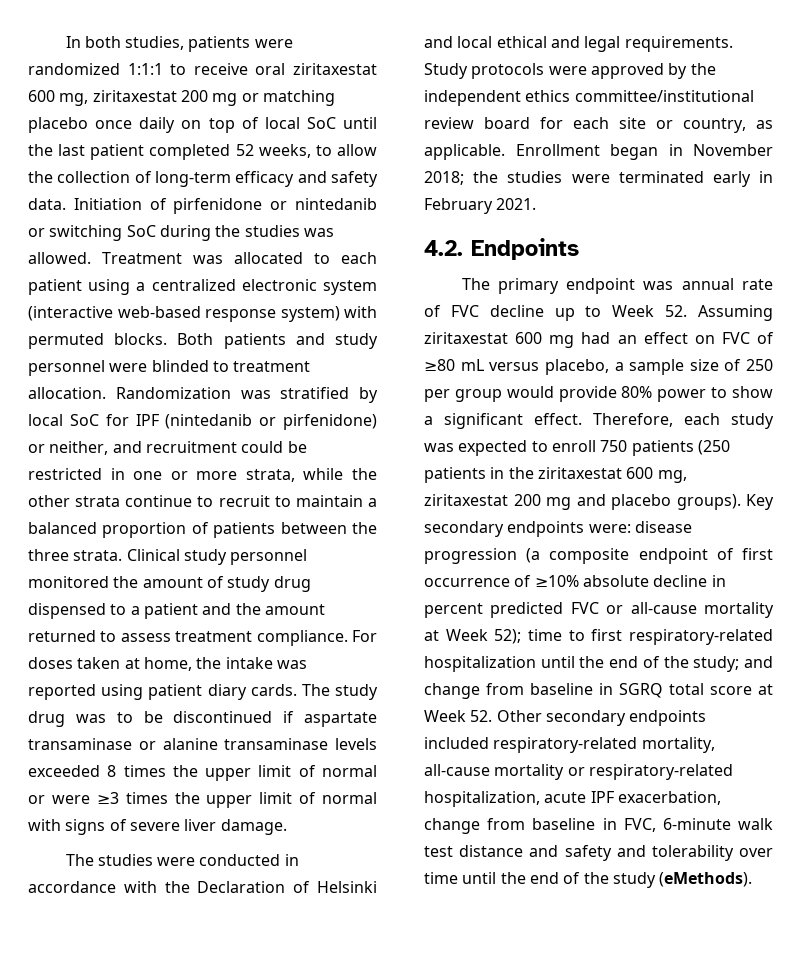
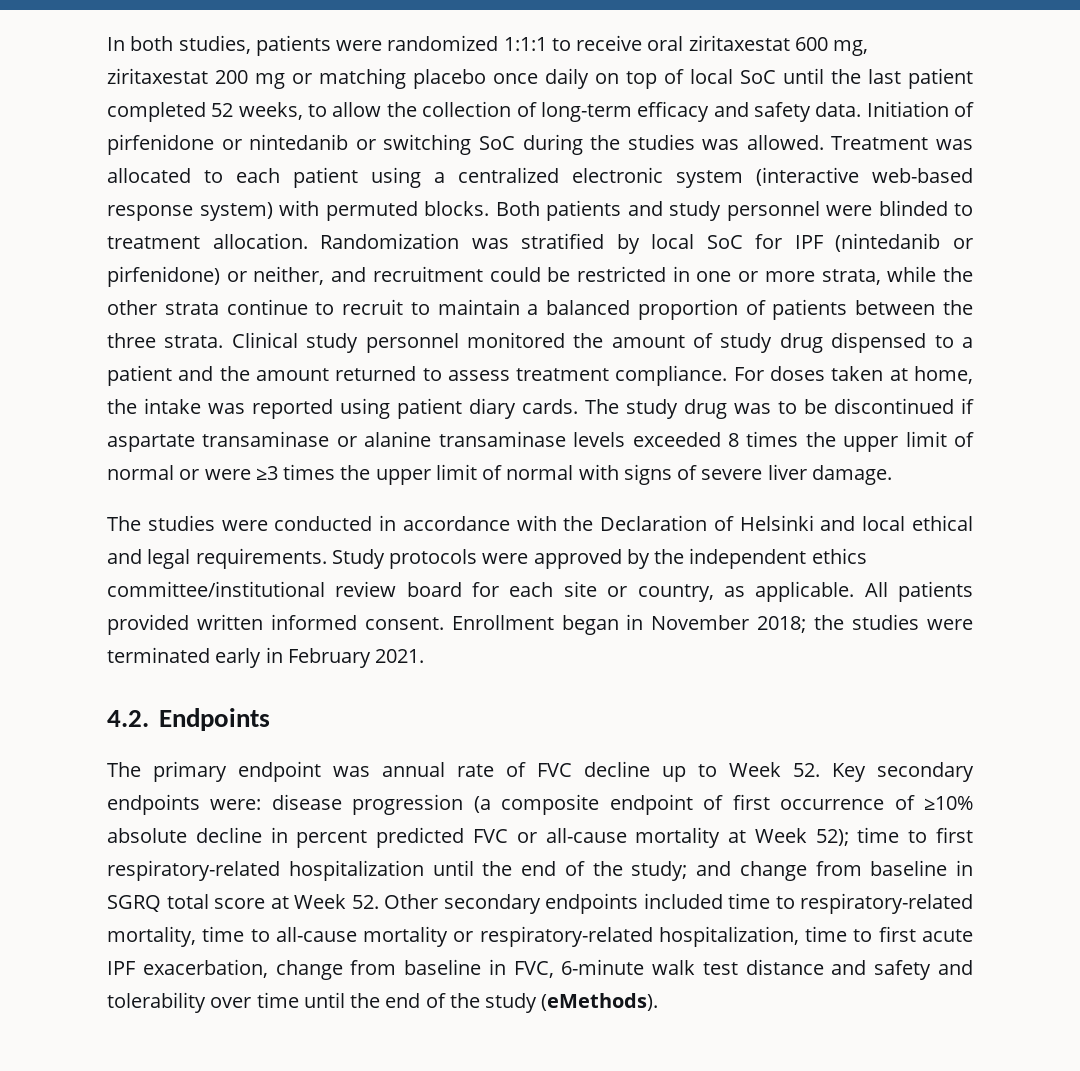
+ All patients provided written informed consent.
- The primary endpoint was annual rate of FVC decline up to Week 52. Assuming ziritaxestat 600 mg had an effect on FVC of ≥80 mL versus placebo, a sample size of 250 per group would provide 80% power to show a significant effect. Therefore, each study was expected to enroll 750 patients (250 patients in the ziritaxestat 600 mg, ziritaxestat 200 mg and placebo groups). Key secondary endpoints were:
+ The primary endpoint was annual rate of FVC decline up to Week 52. Key secondary endpoints were:
- and change from baseline in SGRQ total score at Week 52. Other secondary endpoints included respiratory-related mortality, all-cause mortality or respiratory-related hospitalization, acute IPF exacerbation, change from baseline in FVC, 6-minute walk test distance and safety and tolerability over time until the end of the study (eMethods).
+ and change from baseline in SGRQ total score at Week 52. Other secondary endpoints included time to respiratory-related mortality, time to all-cause mortality or respiratory-related hospitalization, time to first acute IPF exacerbation, change from baseline in FVC, 6-minute walk test distance and safety and tolerability over time until the end of the study (eMethods).

